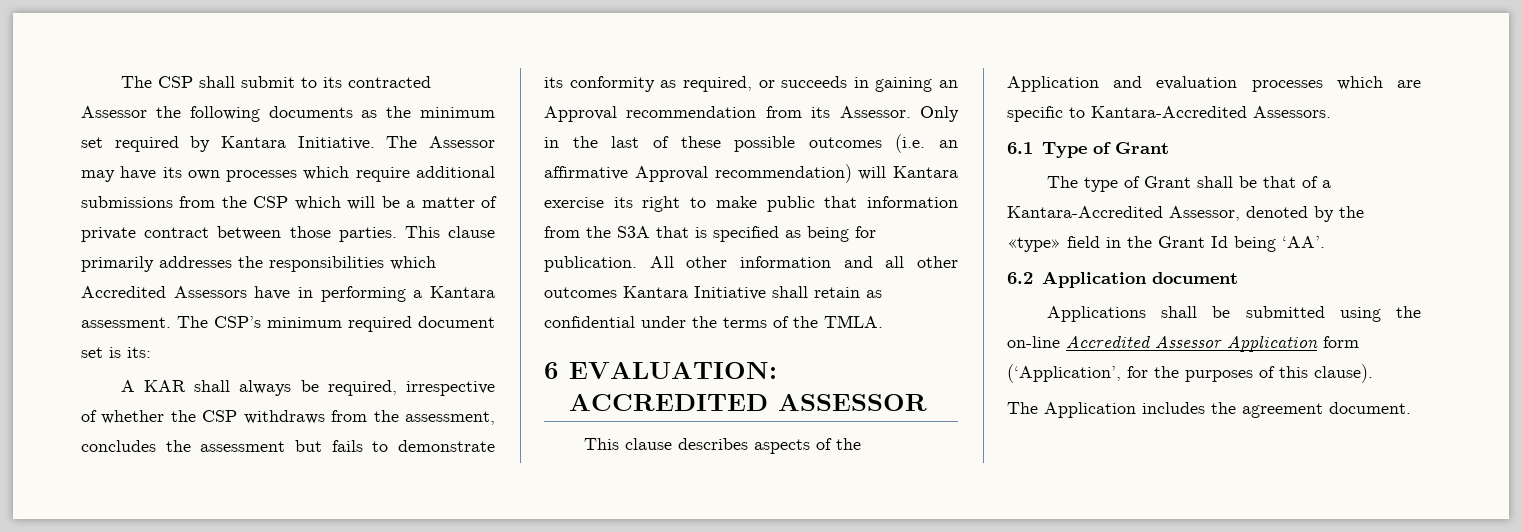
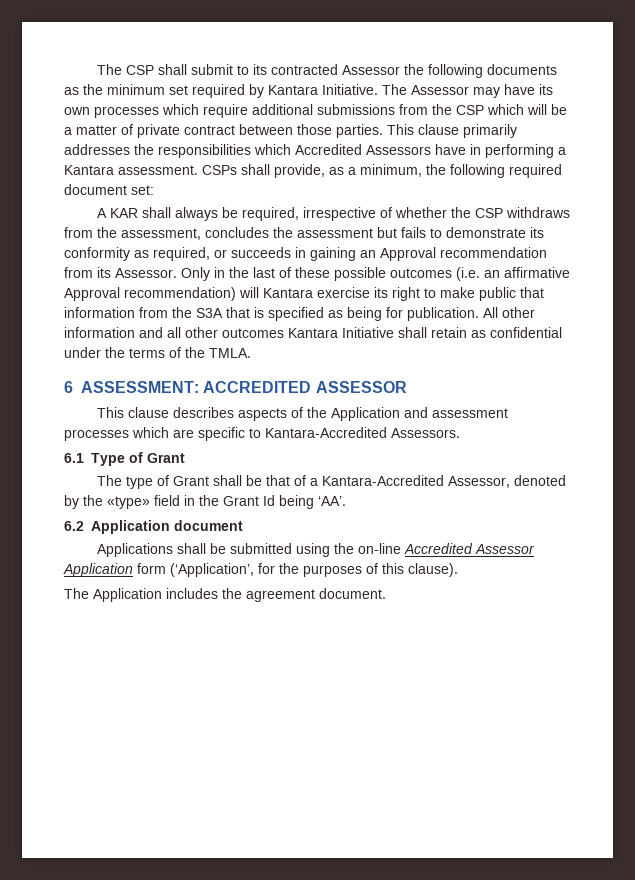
- The CSP’s minimum required document set is its:
+ CSPs shall provide, as a minimum, the following required document set:
- 6 EVALUATION: ACCREDITED ASSESSOR
+ 6 ASSESSMENT: ACCREDITED ASSESSOR
- This clause describes aspects of the Application and evaluation processes which are specific to Kantara-Accredited Assessors.
+ This clause describes aspects of the Application and assessment processes which are specific to Kantara-Accredited Assessors.

